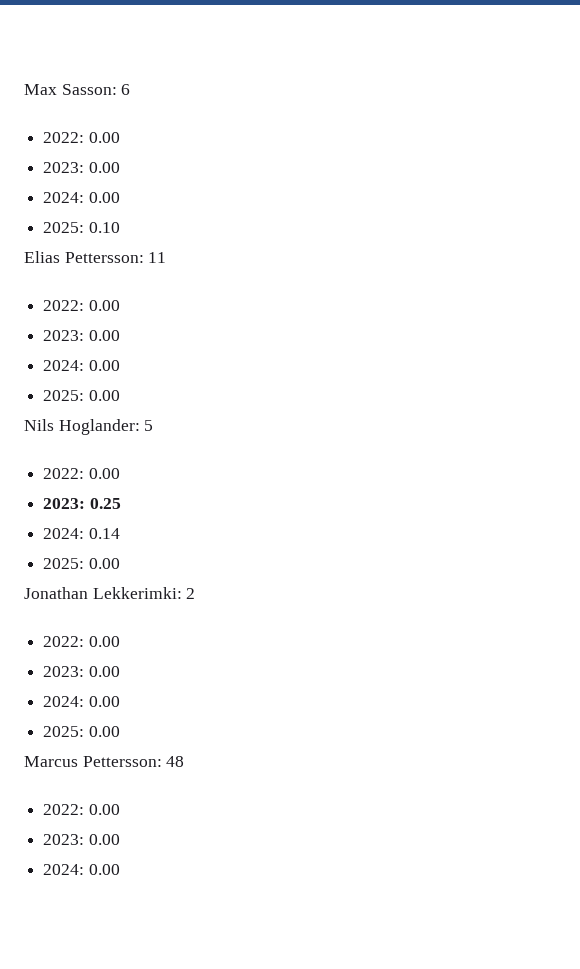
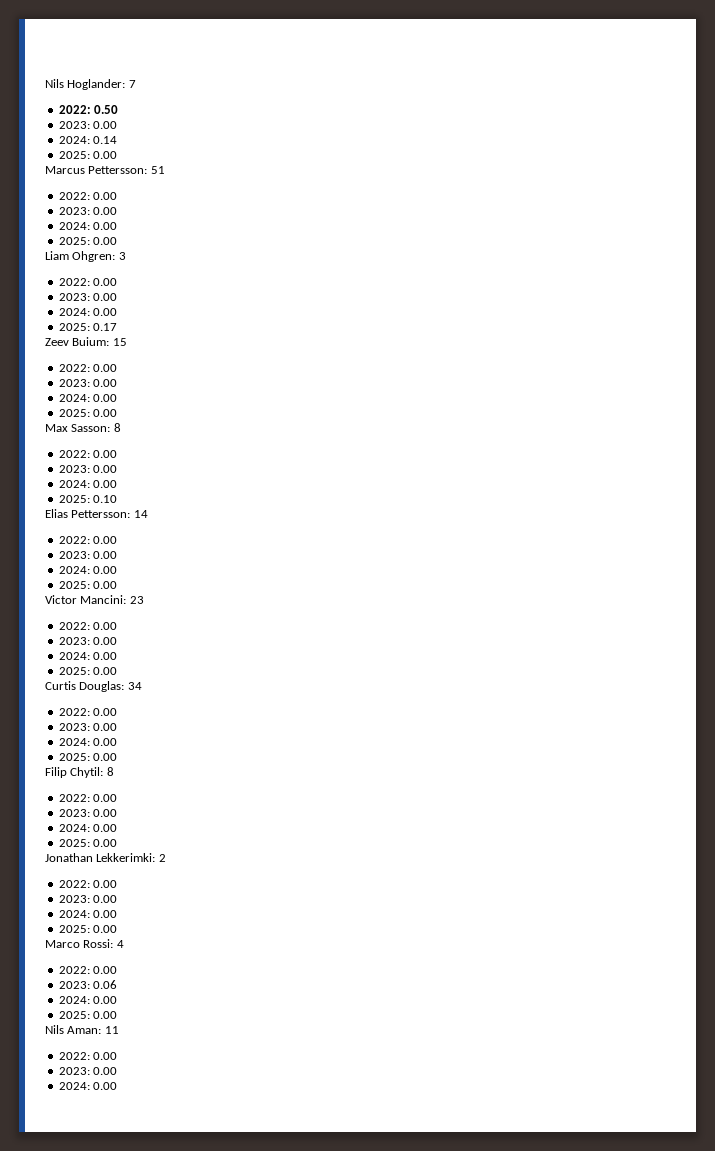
+ Nils Hoglander: 7
+ 2022: 0.50
+ 2023: 0.00
+ 2024: 0.14
+ 2025: 0.00
+ Marcus Pettersson: 51
+ 2022: 0.00
+ 2023: 0.00
+ 2024: 0.00
+ 2025: 0.00
+ Liam Ohgren: 3
+ 2022: 0.00
+ 2023: 0.00
+ 2024: 0.00
+ 2025: 0.17
+ Zeev Buium: 15
+ 2022: 0.00
+ 2023: 0.00
+ 2024: 0.00
+ 2025: 0.00
- Max Sasson: 6
+ Max Sasson: 8
- Elias Pettersson: 11
+ Elias Pettersson: 14
  2022: 0.00
  2023: 0.00
  2024: 0.00
  2025: 0.00
- Nils Hoglander: 5
+ Victor Mancini: 23
  2022: 0.00
- 2023: 0.25
- 2024: 0.14
+ 2023: 0.00
+ 2024: 0.00
+ 2025: 0.00
+ Curtis Douglas: 34
+ 2022: 0.00
+ 2023: 0.00
+ 2024: 0.00
+ 2025: 0.00
+ Filip Chytil: 8
+ 2022: 0.00
+ 2023: 0.00
+ 2024: 0.00
- Marcus Pettersson: 48
+ Marco Rossi: 4
+ 2022: 0.00
+ 2023: 0.06
+ 2024: 0.00
+ 2025: 0.00
+ Nils Aman: 11

